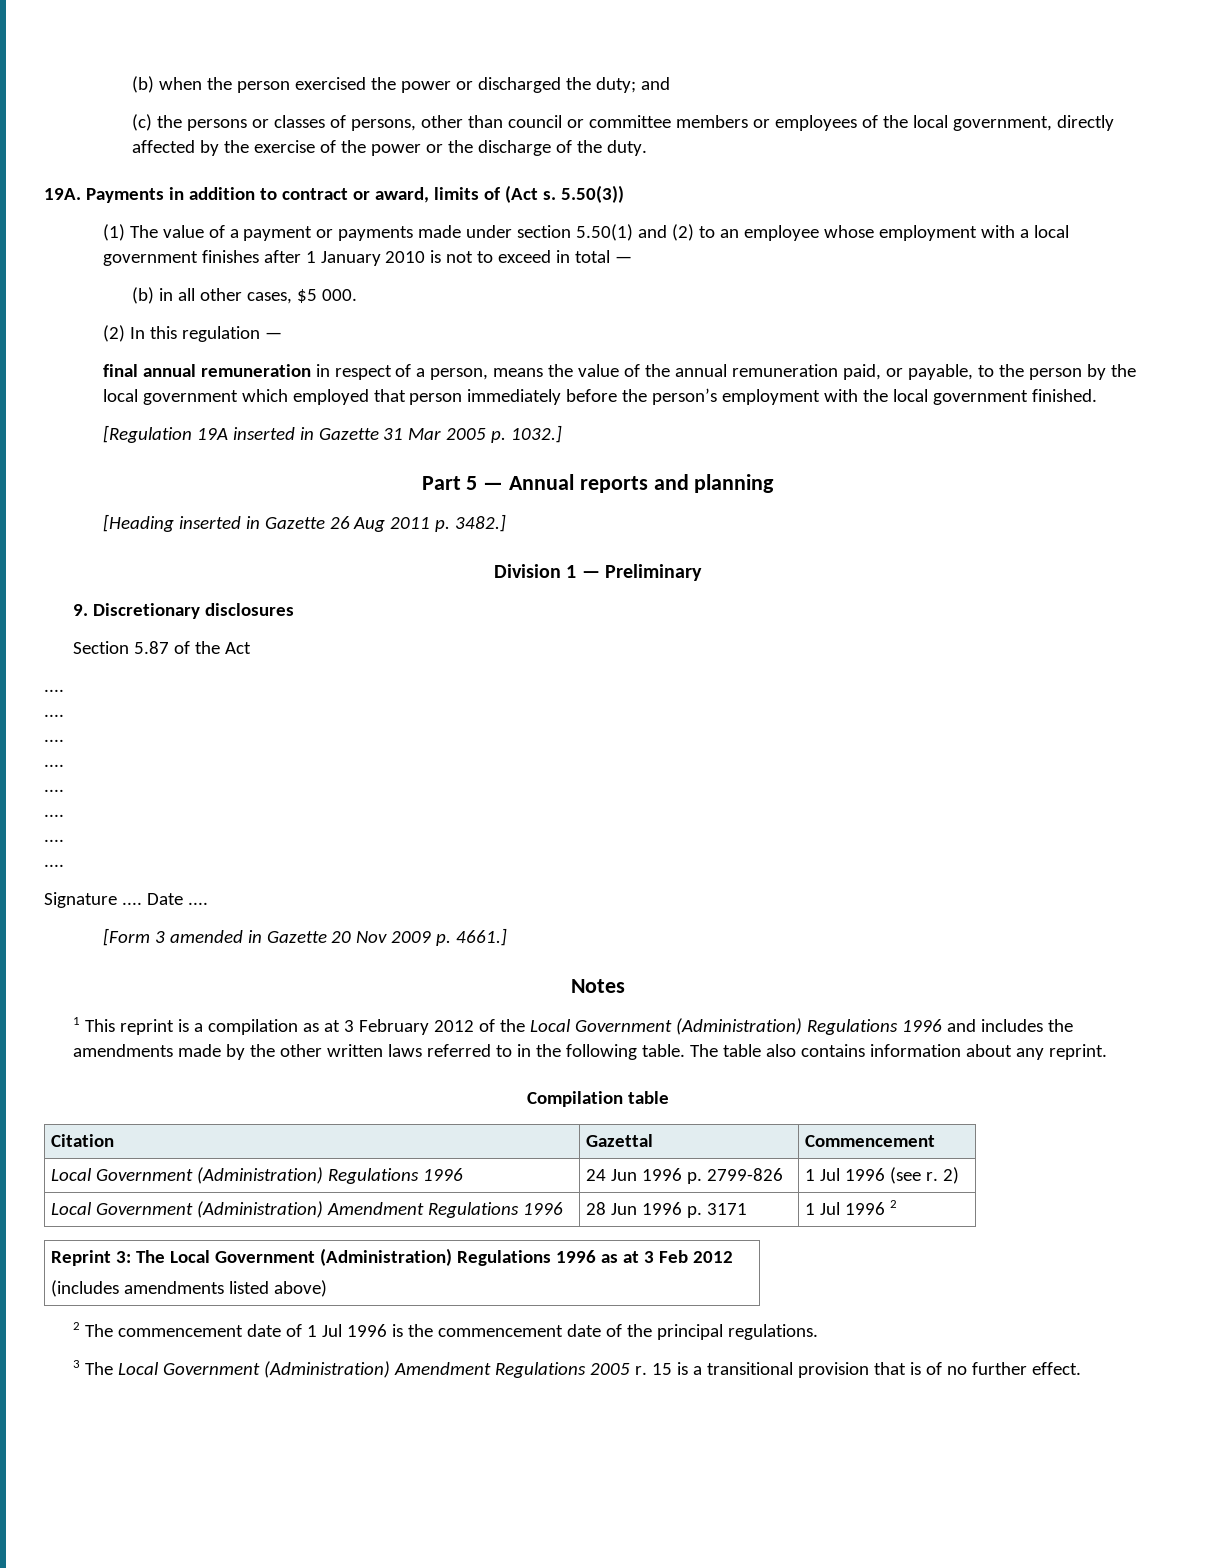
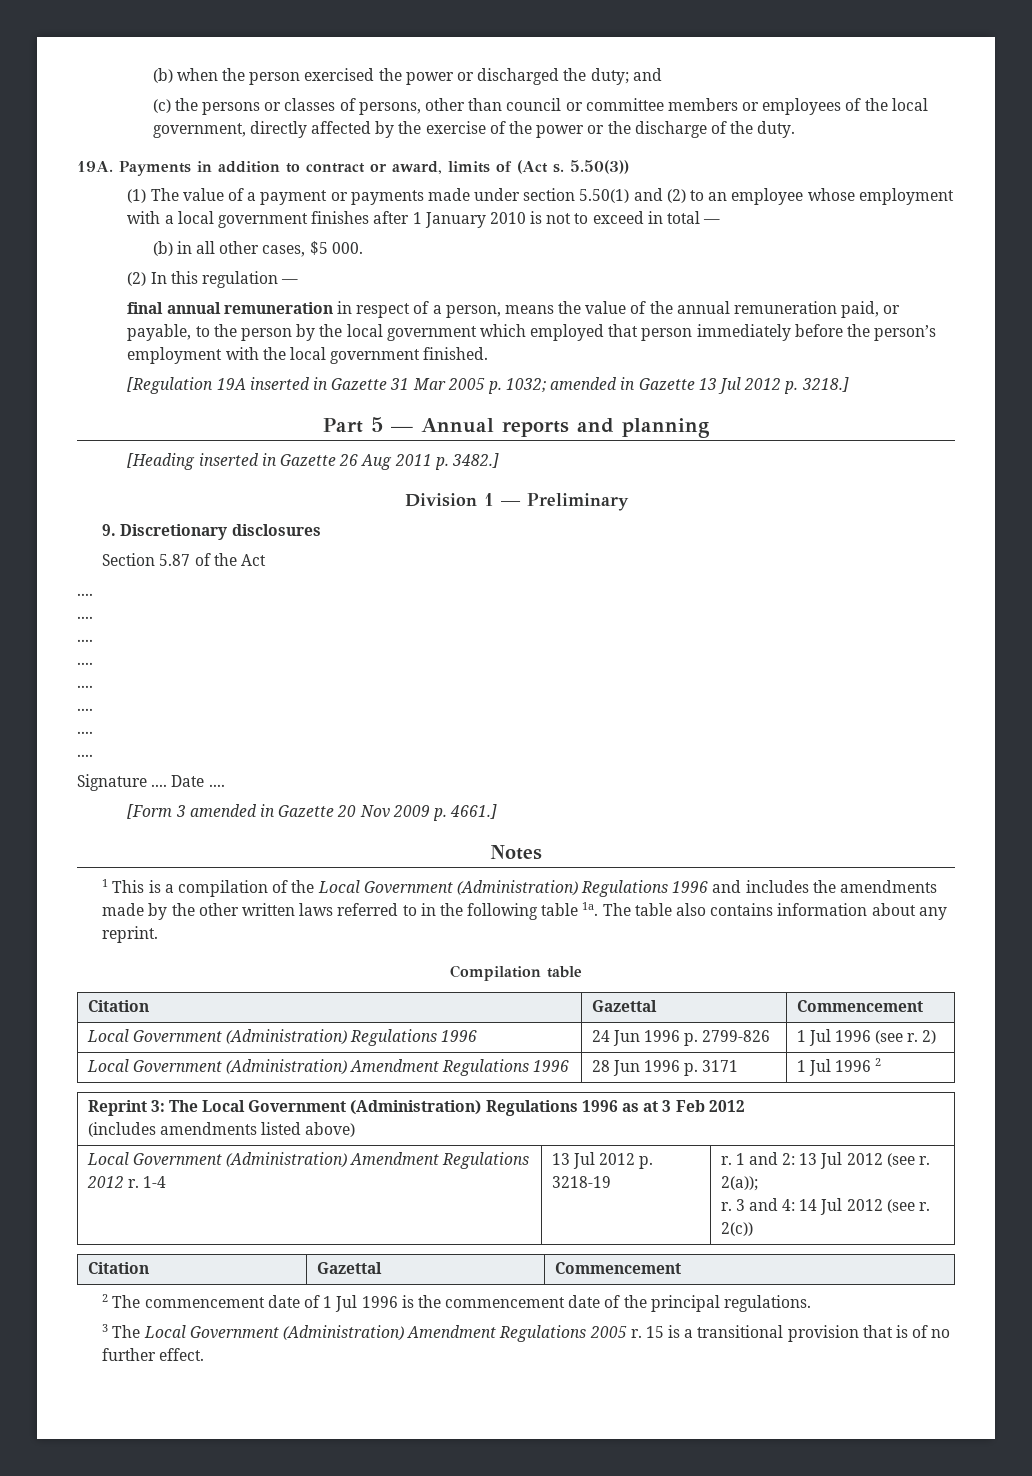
- [Regulation 19A inserted in Gazette 31 Mar 2005 p. 1032.]
+ [Regulation 19A inserted in Gazette 31 Mar 2005 p. 1032; amended in Gazette 13 Jul 2012 p. 3218.]
- 1 This reprint is a compilation as at 3 February 2012 of the Local Government (Administration) Regulations 1996 and includes the amendments made by the other written laws referred to in the following table.
+ 1 This is a compilation of the Local Government (Administration) Regulations 1996 and includes the amendments made by the other written laws referred to in the following table 1a.
+ Local Government (Administration) Amendment Regulations 2012 r. 1-4 | 13 Jul 2012 p. 3218-19 | r. 1 and 2: 13 Jul 2012 (see r. 2(a));
+ r. 3 and 4: 14 Jul 2012 (see r. 2(c))
+ Citation | Gazettal | Commencement

